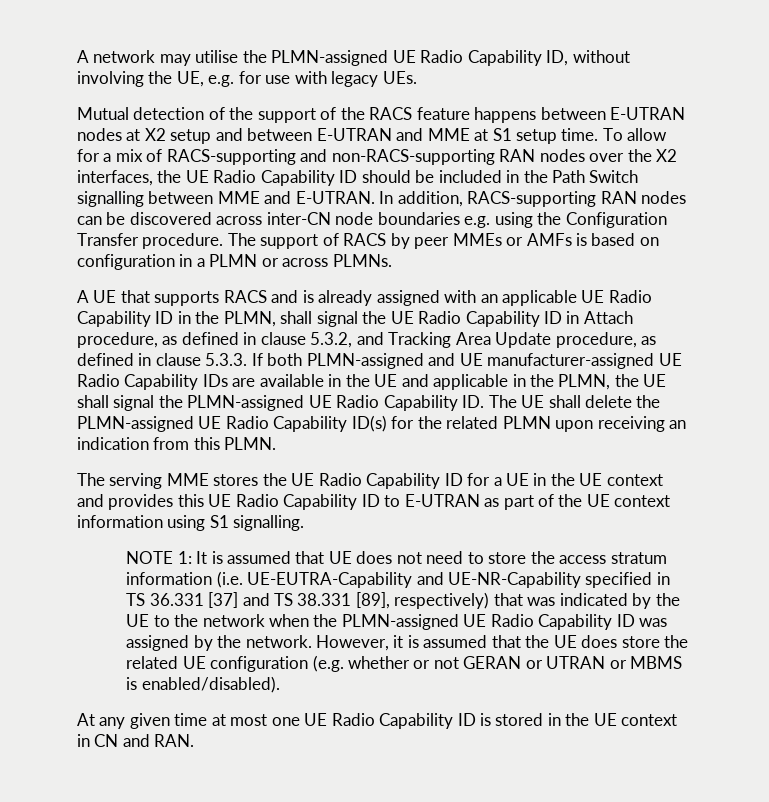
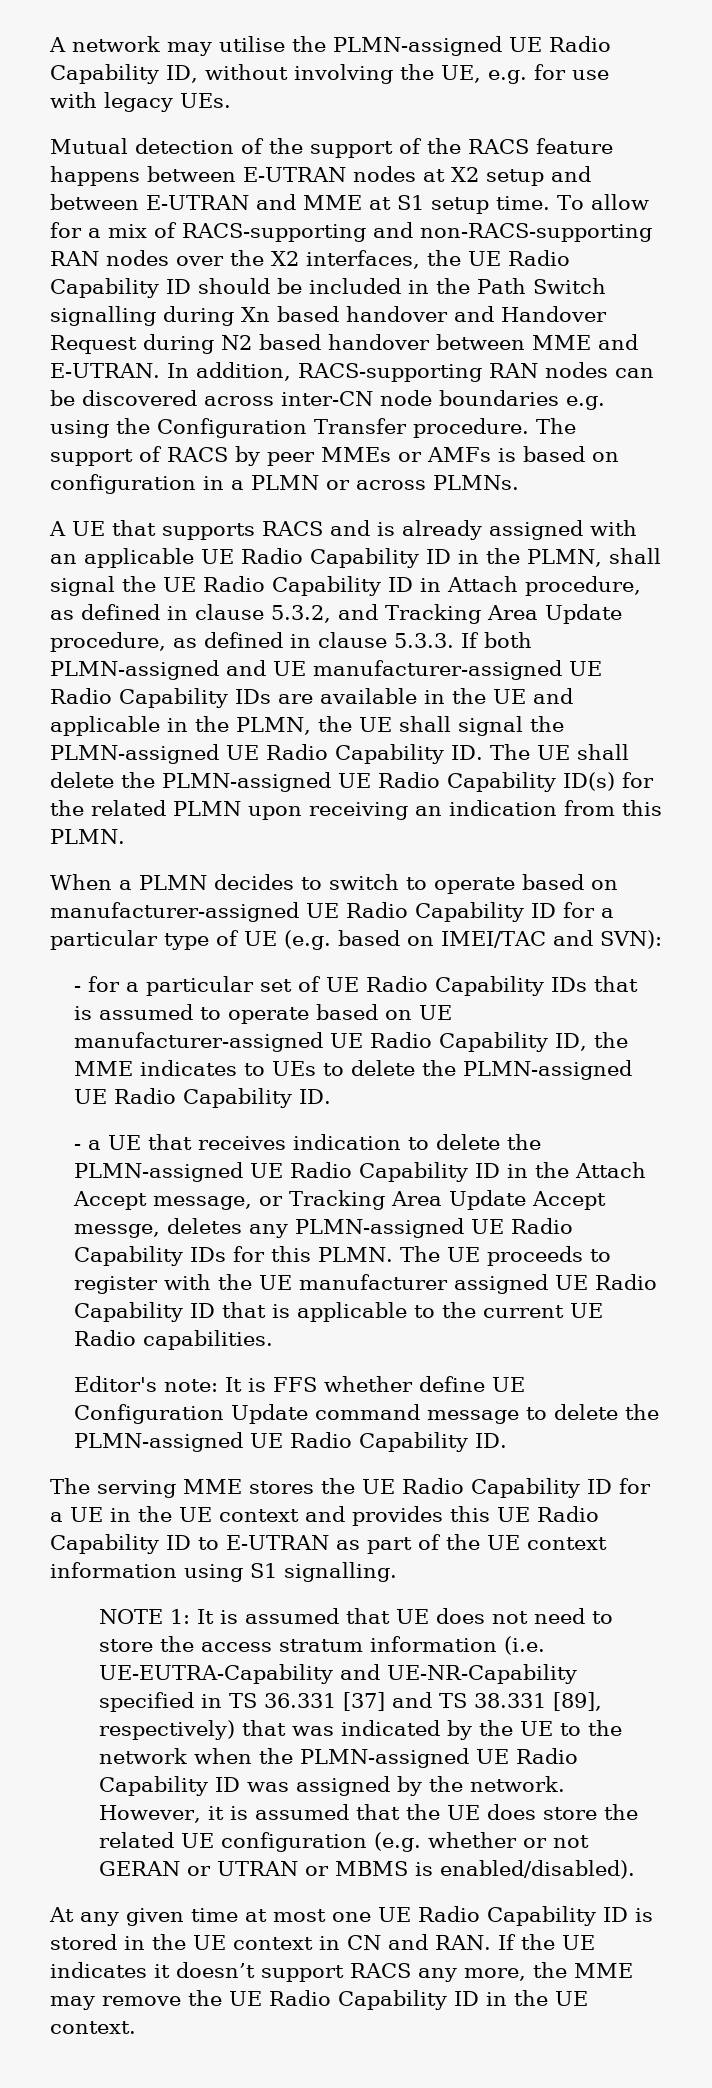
- To allow for a mix of RACS-supporting and non-RACS-supporting RAN nodes over the X2 interfaces, the UE Radio Capability ID should be included in the Path Switch signalling between MME and E-UTRAN.
+ To allow for a mix of RACS-supporting and non-RACS-supporting RAN nodes over the X2 interfaces, the UE Radio Capability ID should be included in the Path Switch signalling during Xn based handover and Handover Request during N2 based handover between MME and E-UTRAN.
+ When a PLMN decides to switch to operate based on manufacturer-assigned UE Radio Capability ID for a particular type of UE (e.g. based on IMEI/TAC and SVN):
+ - for a particular set of UE Radio Capability IDs that is assumed to operate based on UE manufacturer-assigned UE Radio Capability ID, the MME indicates to UEs to delete the PLMN-assigned UE Radio Capability ID.
+ - a UE that receives indication to delete the PLMN-assigned UE Radio Capability ID in the Attach Accept message, or Tracking Area Update Accept messge, deletes any PLMN-assigned UE Radio Capability IDs for this PLMN. The UE proceeds to register with the UE manufacturer assigned UE Radio Capability ID that is applicable to the current UE Radio capabilities.
+ Editor's note: It is FFS whether define UE Configuration Update command message to delete the PLMN-assigned UE Radio Capability ID.
- At any given time at most one UE Radio Capability ID is stored in the UE context in CN and RAN.
+ At any given time at most one UE Radio Capability ID is stored in the UE context in CN and RAN. If the UE indicates it doesn’t support RACS any more, the MME may remove the UE Radio Capability ID in the UE context.

